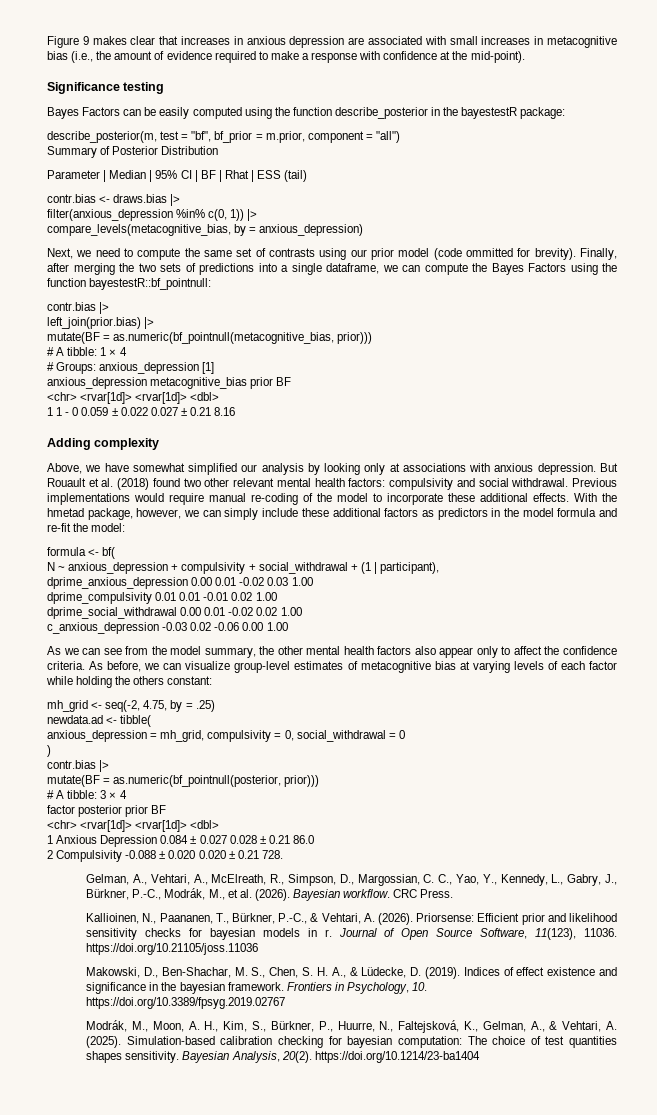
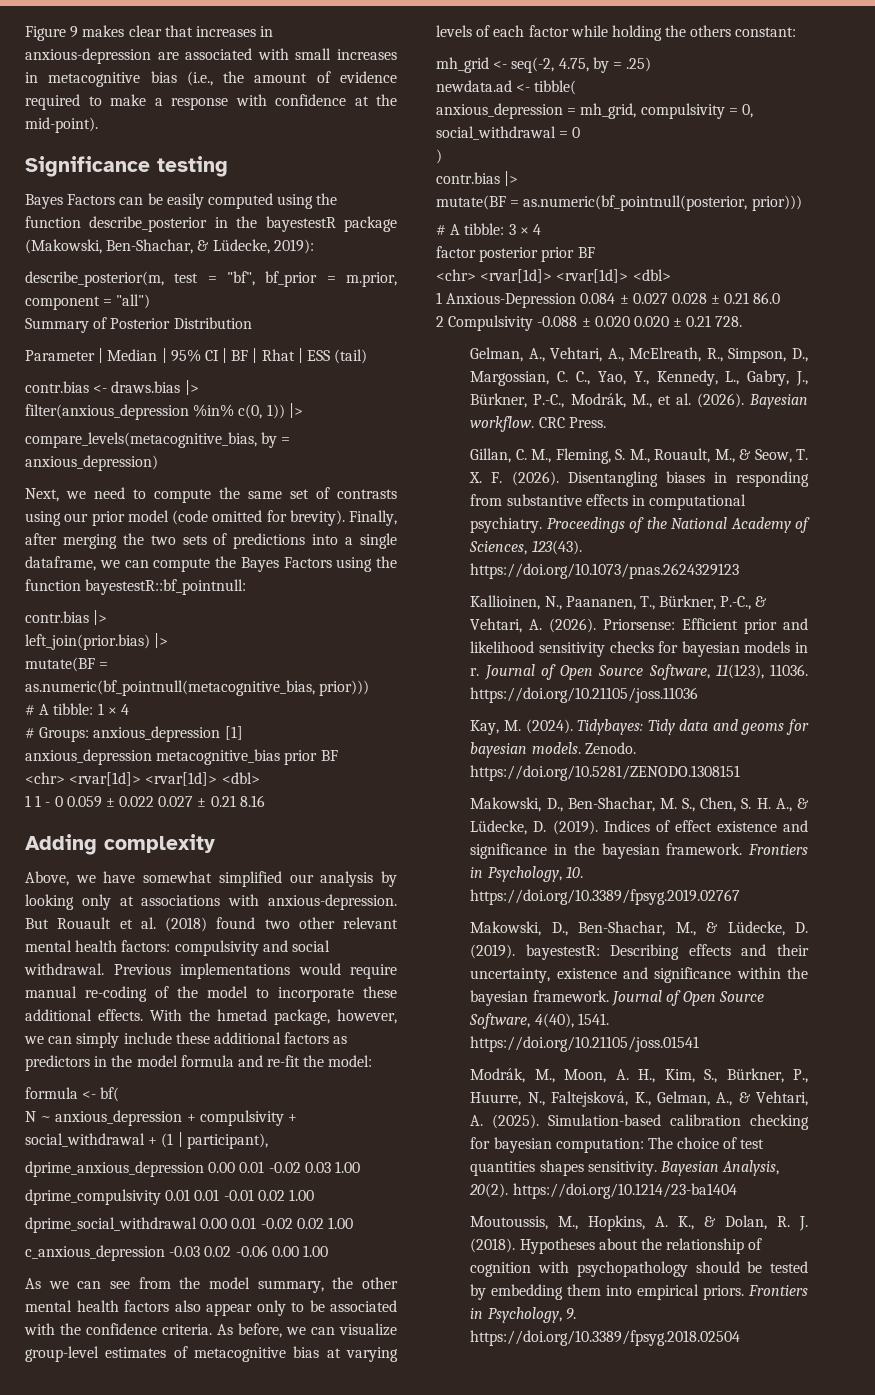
- Figure 9 makes clear that increases in anxious depression are associated with small increases in metacognitive bias (i.e., the amount of evidence required to make a response with confidence at the mid-point).
+ Figure 9 makes clear that increases in anxious-depression are associated with small increases in metacognitive bias (i.e., the amount of evidence required to make a response with confidence at the mid-point).
- Bayes Factors can be easily computed using the function describe_posterior in the bayestestR package:
+ Bayes Factors can be easily computed using the function describe_posterior in the bayestestR package (Makowski, Ben-Shachar, & Lüdecke, 2019):
- Next, we need to compute the same set of contrasts using our prior model (code ommitted for brevity).
+ Next, we need to compute the same set of contrasts using our prior model (code omitted for brevity).
- Above, we have somewhat simplified our analysis by looking only at associations with anxious depression.
+ Above, we have somewhat simplified our analysis by looking only at associations with anxious-depression.
- As we can see from the model summary, the other mental health factors also appear only to affect the confidence criteria.
+ As we can see from the model summary, the other mental health factors also appear only to be associated with the confidence criteria.
- 1 Anxious Depression 0.084 ± 0.027 0.028 ± 0.21 86.0
+ 1 Anxious-Depression 0.084 ± 0.027 0.028 ± 0.21 86.0
+ Gillan, C. M., Fleming, S. M., Rouault, M., & Seow, T. X. F. (2026). Disentangling biases in responding from substantive effects in computational psychiatry. Proceedings of the National Academy of Sciences, 123(43). https://doi.org/10.1073/pnas.2624329123
+ Kay, M. (2024). Tidybayes: Tidy data and geoms for bayesian models. Zenodo. https://doi.org/10.5281/ZENODO.1308151
+ Makowski, D., Ben-Shachar, M., & Lüdecke, D. (2019). bayestestR: Describing effects and their uncertainty, existence and significance within the bayesian framework. Journal of Open Source Software, 4(40), 1541. https://doi.org/10.21105/joss.01541
+ Moutoussis, M., Hopkins, A. K., & Dolan, R. J. (2018). Hypotheses about the relationship of cognition with psychopathology should be tested by embedding them into empirical priors. Frontiers in Psychology, 9. https://doi.org/10.3389/fpsyg.2018.02504

